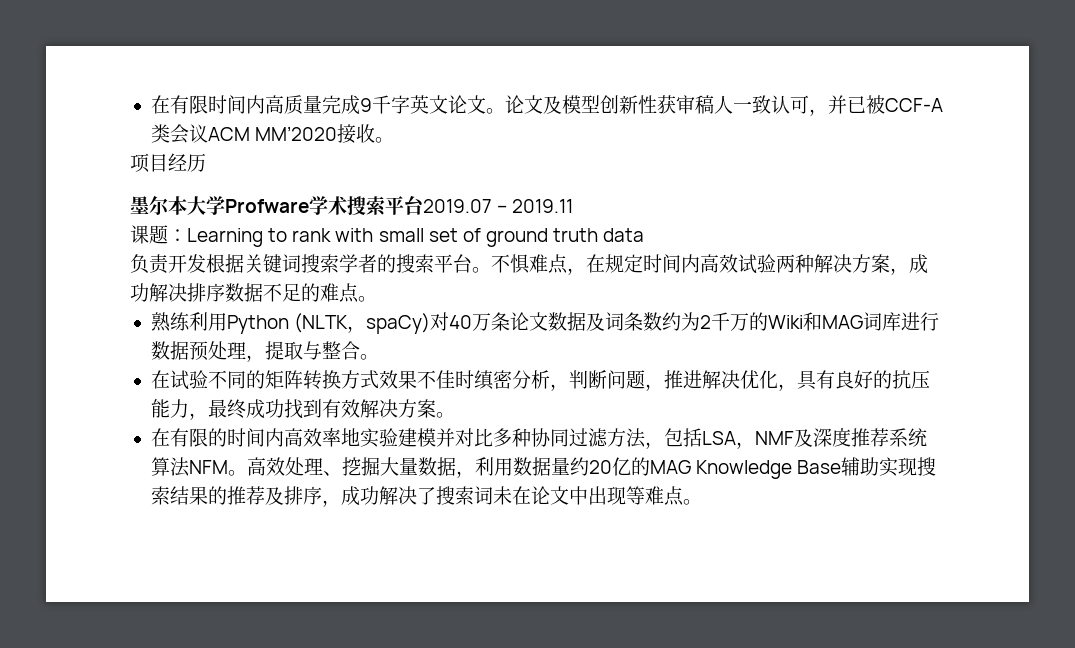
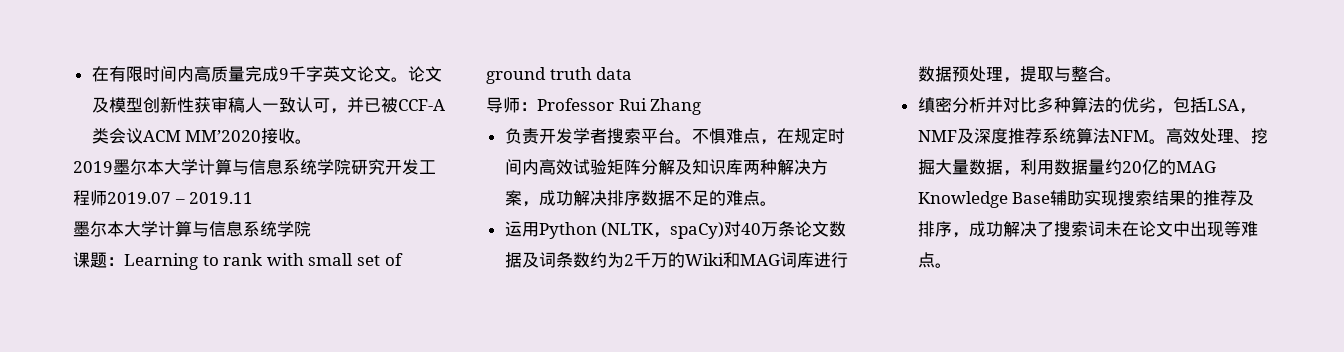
- 项目经历
- 墨尔本大学Profware学术搜索平台2019.07 – 2019.11
+ 2019墨尔本大学计算与信息系统学院研究开发工程师2019.07 – 2019.11
+ 墨尔本大学计算与信息系统学院
- 负责开发根据关键词搜索学者的搜索平台。
+ 导师：Professor Rui Zhang
+ 负责开发学者搜索平台。
- 不惧难点，在规定时间内高效试验两种解决方案，成功解决排序数据不足的难点。
+ 不惧难点，在规定时间内高效试验矩阵分解及知识库两种解决方案，成功解决排序数据不足的难点。
- 熟练利用Python (NLTK，spaCy)对40万条论文数据及词条数约为2千万的Wiki和MAG词库进行数据预处理，提取与整合。
+ 运用Python (NLTK，spaCy)对40万条论文数据及词条数约为2千万的Wiki和MAG词库进行数据预处理，提取与整合。
- 在试验不同的矩阵转换方式效果不佳时缜密分析，判断问题，推进解决优化，具有良好的抗压能力，最终成功找到有效解决方案。
- 在有限的时间内高效率地实验建模并对比多种协同过滤方法，包括LSA，NMF及深度推荐系统算法NFM。
+ 缜密分析并对比多种算法的优劣，包括LSA，NMF及深度推荐系统算法NFM。

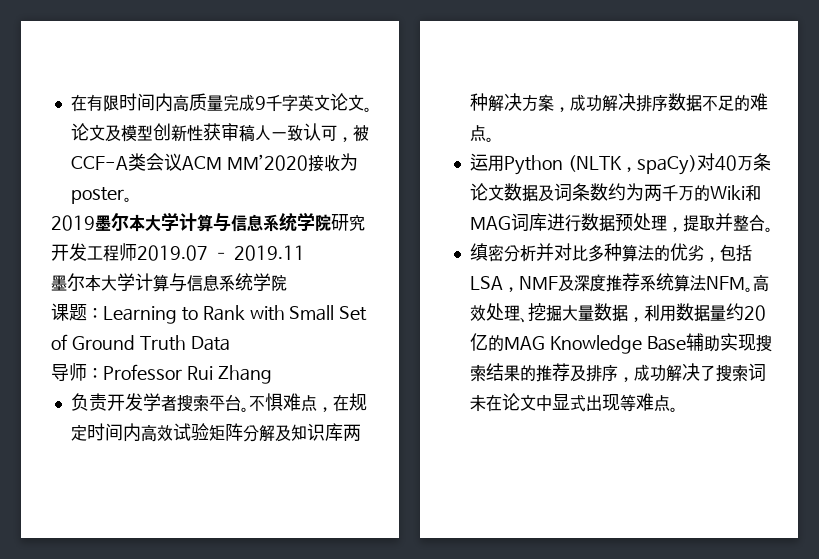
- 论文及模型创新性获审稿人一致认可，并已被CCF-A类会议ACM MM’2020接收。
+ 论文及模型创新性获审稿人一致认可，被CCF-A类会议ACM MM’2020接收为poster。
- 课题：Learning to rank with small set of ground truth data
+ 课题：Learning to Rank with Small Set of Ground Truth Data
- 运用Python (NLTK，spaCy)对40万条论文数据及词条数约为2千万的Wiki和MAG词库进行数据预处理，提取与整合。
+ 运用Python (NLTK，spaCy)对40万条论文数据及词条数约为两千万的Wiki和MAG词库进行数据预处理，提取并整合。
- 高效处理、挖掘大量数据，利用数据量约20亿的MAG Knowledge Base辅助实现搜索结果的推荐及排序，成功解决了搜索词未在论文中出现等难点。
+ 高效处理、挖掘大量数据，利用数据量约20亿的MAG Knowledge Base辅助实现搜索结果的推荐及排序，成功解决了搜索词未在论文中显式出现等难点。

